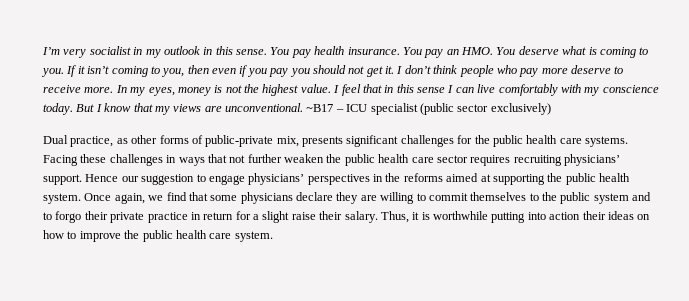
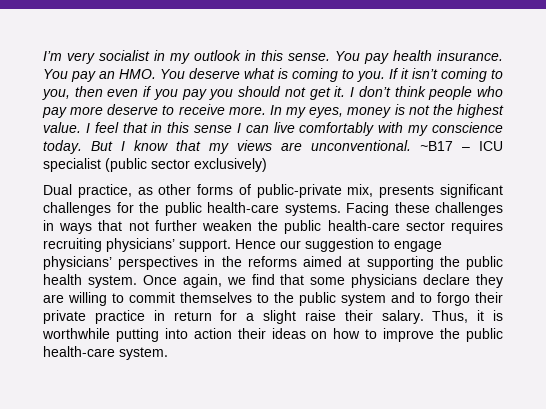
- Dual practice, as other forms of public-private mix, presents significant challenges for the public health care systems.
+ Dual practice, as other forms of public-private mix, presents significant challenges for the public health-care systems.
- Facing these challenges in ways that not further weaken the public health care sector requires recruiting physicians’ support.
+ Facing these challenges in ways that not further weaken the public health-care sector requires recruiting physicians’ support.
- Thus, it is worthwhile putting into action their ideas on how to improve the public health care system.
+ Thus, it is worthwhile putting into action their ideas on how to improve the public health-care system.

